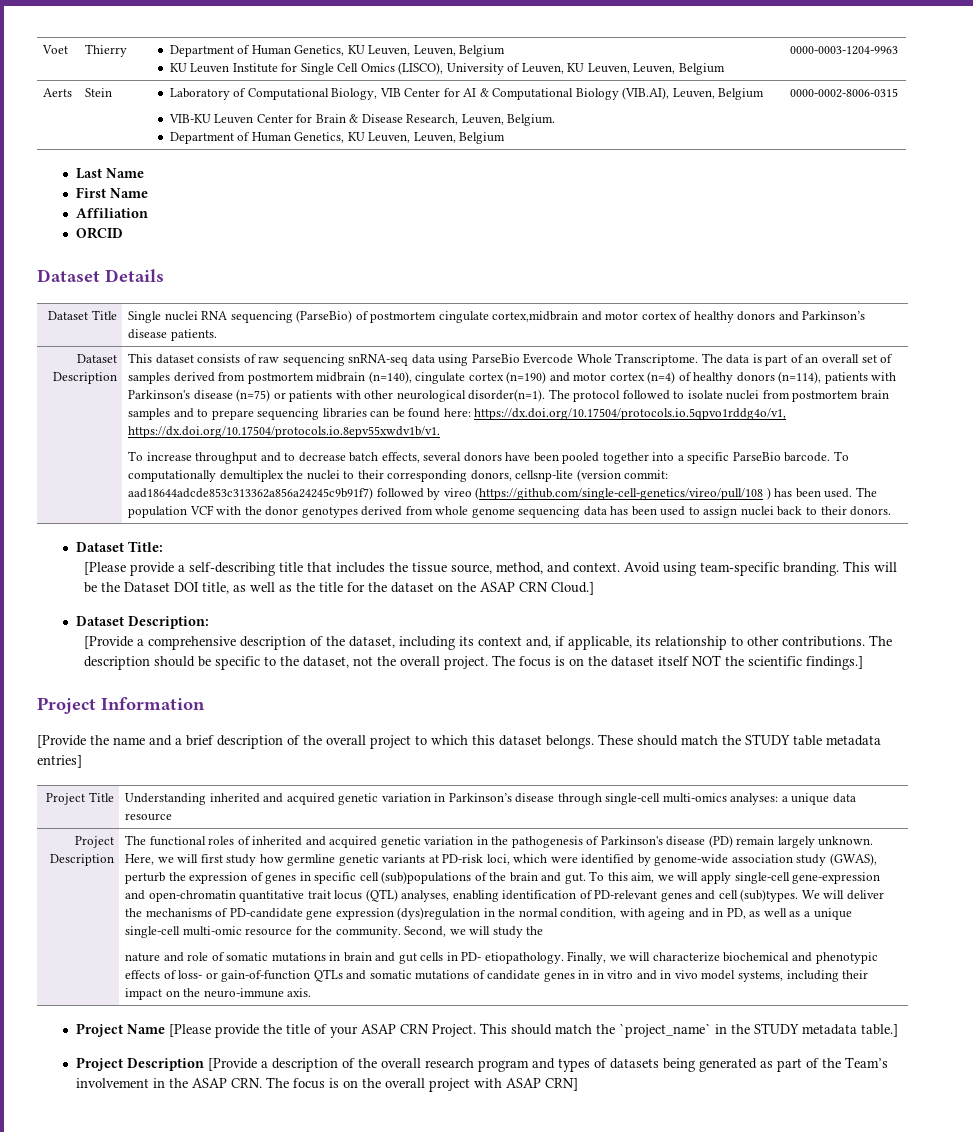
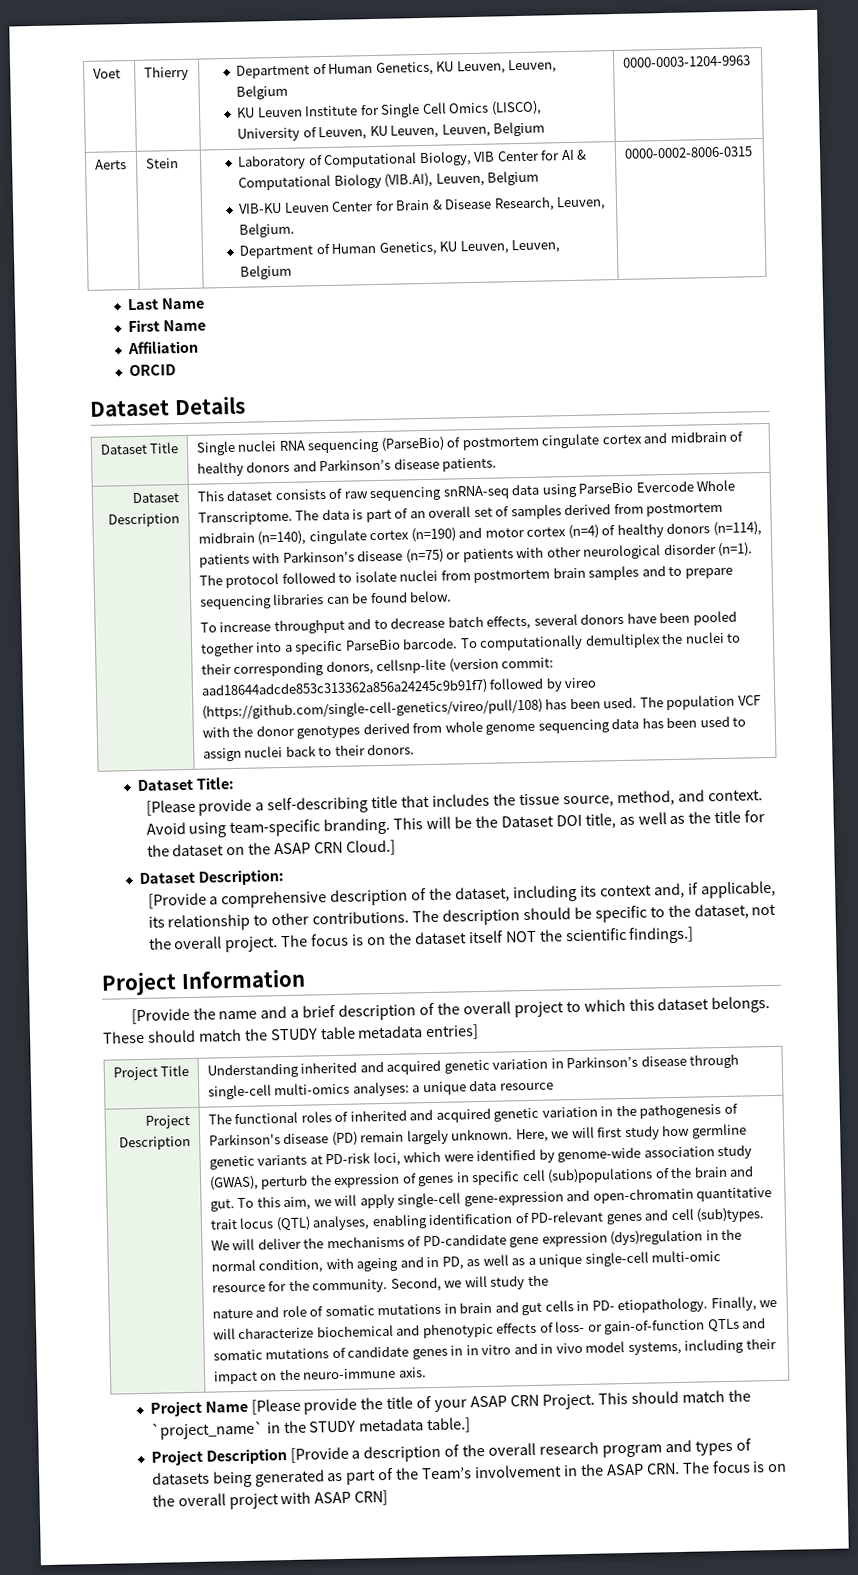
- Dataset Title | Single nuclei RNA sequencing (ParseBio) of postmortem cingulate cortex,midbrain and motor cortex of healthy donors and Parkinson’s disease patients.
+ Dataset Title | Single nuclei RNA sequencing (ParseBio) of postmortem cingulate cortex and midbrain of healthy donors and Parkinson’s disease patients.
- The data is part of an overall set of samples derived from postmortem midbrain (n=140), cingulate cortex (n=190) and motor cortex (n=4) of healthy donors (n=114), patients with Parkinson's disease (n=75) or patients with other neurological disorder(n=1).
+ The data is part of an overall set of samples derived from postmortem midbrain (n=140), cingulate cortex (n=190) and motor cortex (n=4) of healthy donors (n=114), patients with Parkinson's disease (n=75) or patients with other neurological disorder (n=1).
- The protocol followed to isolate nuclei from postmortem brain samples and to prepare sequencing libraries can be found here: https://dx.doi.org/10.17504/protocols.io.5qpvo1rddg4o/v1, https://dx.doi.org/10.17504/protocols.io.8epv55xwdv1b/v1.
+ The protocol followed to isolate nuclei from postmortem brain samples and to prepare sequencing libraries can be found below.
- To computationally demultiplex the nuclei to their corresponding donors, cellsnp-lite (version commit: aad18644adcde853c313362a856a24245c9b91f7) followed by vireo (https://github.com/single-cell-genetics/vireo/pull/108 ) has been used.
+ To computationally demultiplex the nuclei to their corresponding donors, cellsnp-lite (version commit: aad18644adcde853c313362a856a24245c9b91f7) followed by vireo (https://github.com/single-cell-genetics/vireo/pull/108) has been used.

